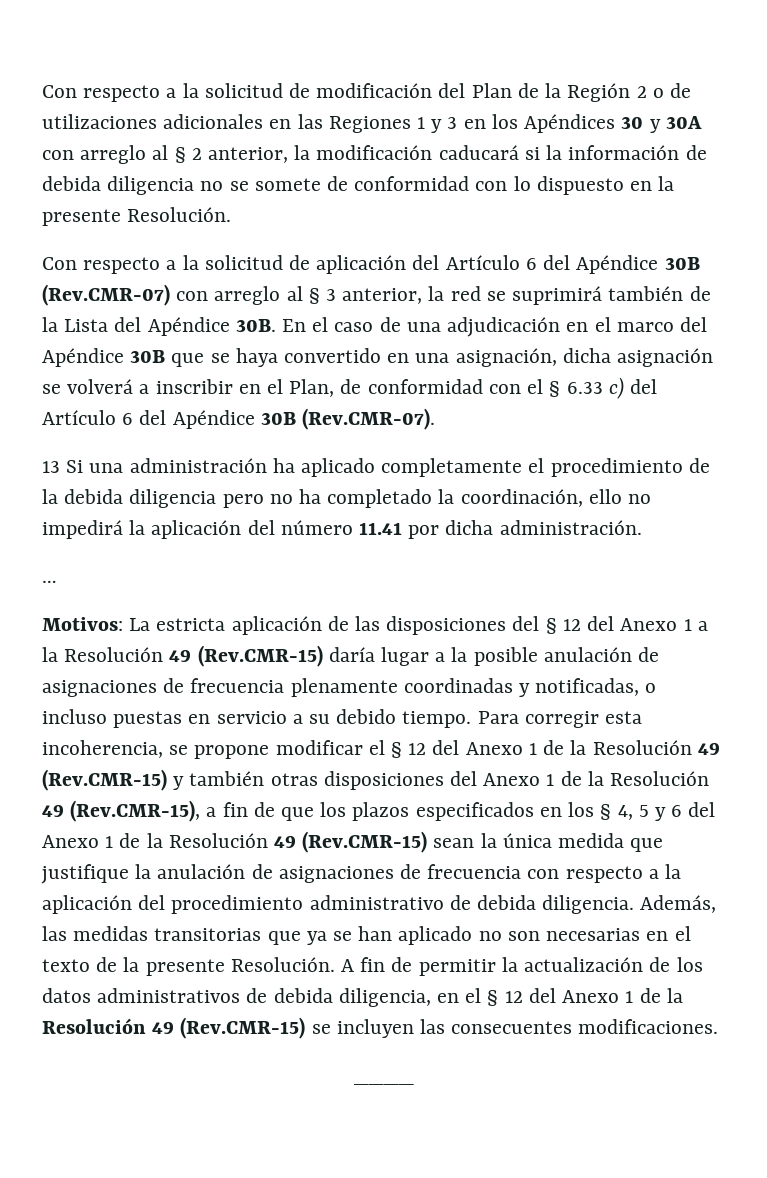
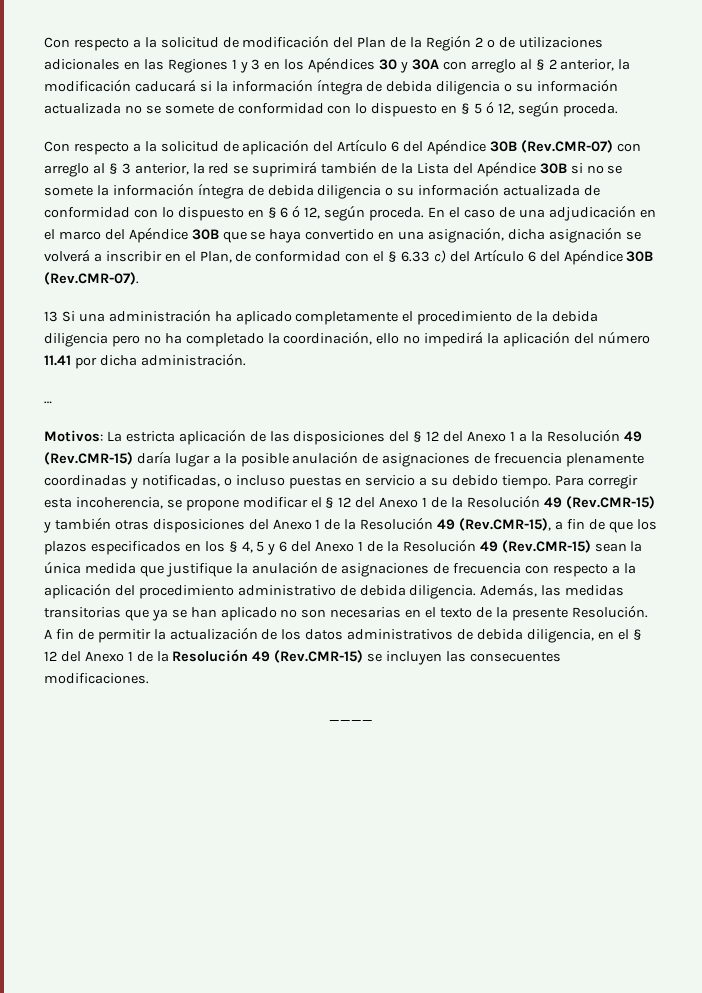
- Con respecto a la solicitud de modificación del Plan de la Región 2 o de utilizaciones adicionales en las Regiones 1 y 3 en los Apéndices 30 y 30A con arreglo al § 2 anterior, la modificación caducará si la información de debida diligencia no se somete de conformidad con lo dispuesto en la presente Resolución.
+ Con respecto a la solicitud de modificación del Plan de la Región 2 o de utilizaciones adicionales en las Regiones 1 y 3 en los Apéndices 30 y 30A con arreglo al § 2 anterior, la modificación caducará si la información íntegra de debida diligencia o su información actualizada no se somete de conformidad con lo dispuesto en § 5 ó 12, según proceda.
- Con respecto a la solicitud de aplicación del Artículo 6 del Apéndice 30B (Rev.CMR-07) con arreglo al § 3 anterior, la red se suprimirá también de la Lista del Apéndice 30B.
+ Con respecto a la solicitud de aplicación del Artículo 6 del Apéndice 30B (Rev.CMR-07) con arreglo al § 3 anterior, la red se suprimirá también de la Lista del Apéndice 30B si no se somete la información íntegra de debida diligencia o su información actualizada de conformidad con lo dispuesto en § 6 ó 12, según proceda.

